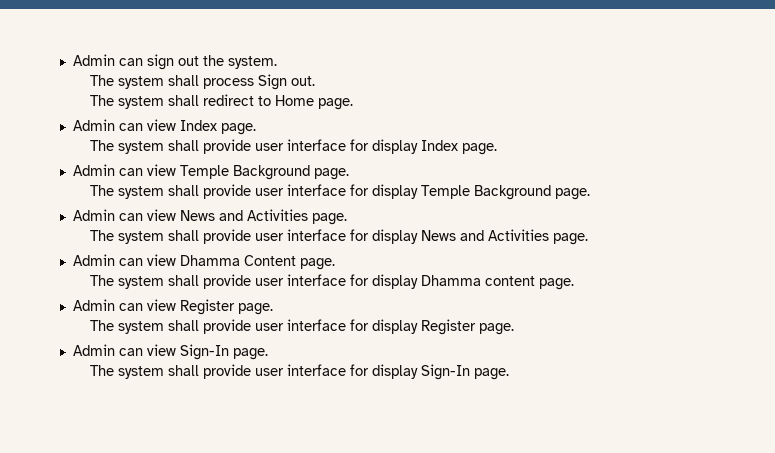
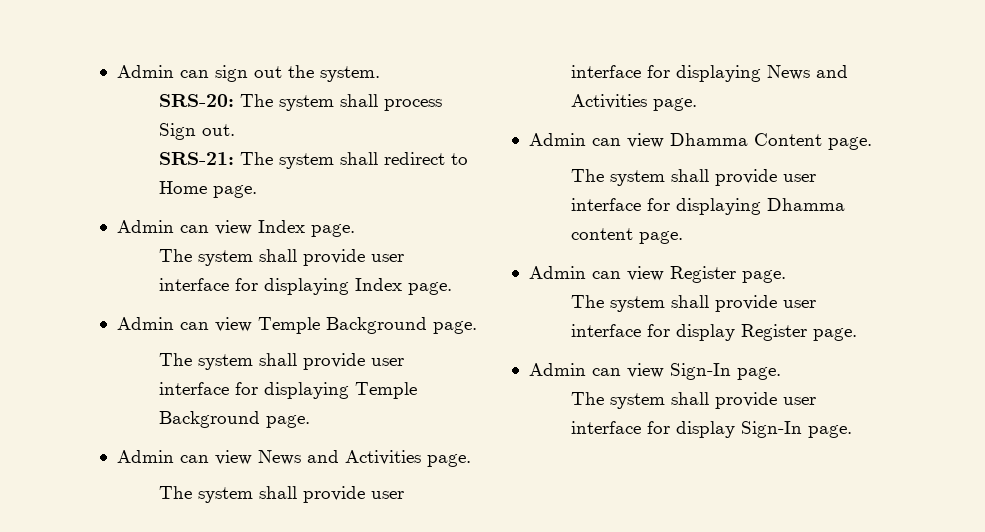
- The system shall process Sign out.
+ SRS-20: The system shall process Sign out.
- The system shall redirect to Home page.
+ SRS-21: The system shall redirect to Home page.
- The system shall provide user interface for display Index page.
+ The system shall provide user interface for displaying Index page.
- The system shall provide user interface for display Temple Background page.
+ The system shall provide user interface for displaying Temple Background page.
- The system shall provide user interface for display News and Activities page.
+ The system shall provide user interface for displaying News and Activities page.
- The system shall provide user interface for display Dhamma content page.
+ The system shall provide user interface for displaying Dhamma content page.

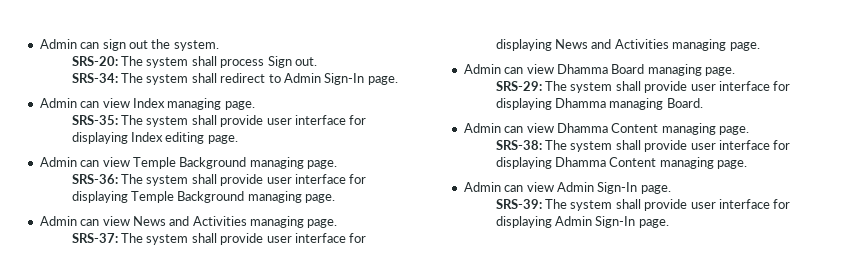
- SRS-21: The system shall redirect to Home page.
+ SRS-34: The system shall redirect to Admin Sign-In page.
- Admin can view Index page.
- The system shall provide user interface for displaying Index page.
+ Admin can view Index managing page.
+ SRS-35: The system shall provide user interface for displaying Index editing page.
- Admin can view Temple Background page.
- The system shall provide user interface for displaying Temple Background page.
+ Admin can view Temple Background managing page.
+ SRS-36: The system shall provide user interface for displaying Temple Background managing page.
- Admin can view News and Activities page.
- The system shall provide user interface for displaying News and Activities page.
+ Admin can view News and Activities managing page.
+ SRS-37: The system shall provide user interface for displaying News and Activities managing page.
- Admin can view Dhamma Content page.
- The system shall provide user interface for displaying Dhamma content page.
- Admin can view Register page.
- The system shall provide user interface for display Register page.
- Admin can view Sign-In page.
- The system shall provide user interface for display Sign-In page.
+ Admin can view Dhamma Board managing page.
+ SRS-29: The system shall provide user interface for displaying Dhamma managing Board.
+ Admin can view Dhamma Content managing page.
+ SRS-38: The system shall provide user interface for displaying Dhamma Content managing page.
+ Admin can view Admin Sign-In page.
+ SRS-39: The system shall provide user interface for displaying Admin Sign-In page.

